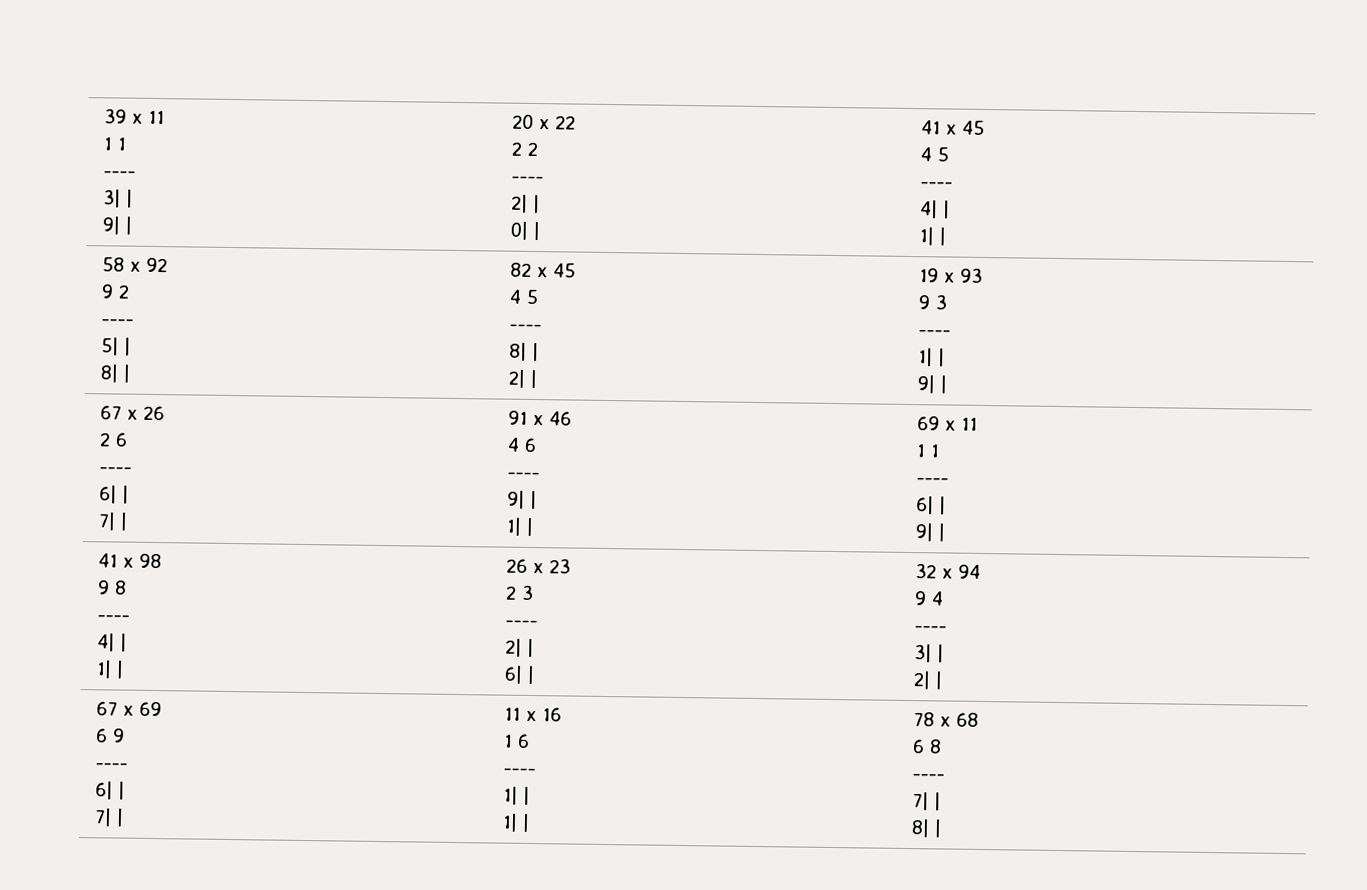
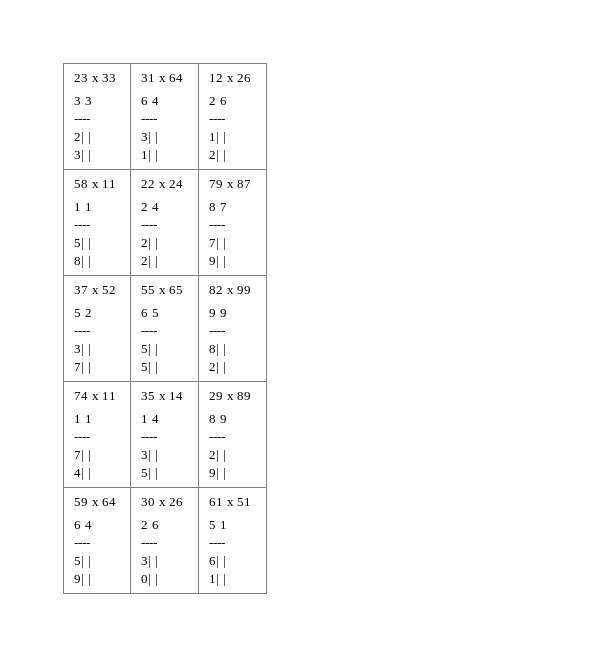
- 39 x 11
- 1 1
+ 23 x 33
+ 3 3
+ ----
+ 2| |
+ 3| | | 31 x 64
+ 6 4
  ----
  3| |
- 9| | | 20 x 22
- 2 2
+ 1| | | 12 x 26
+ 2 6
  ----
+ 1| |
  2| |
- 0| | | 41 x 45
- 4 5
- ----
- 4| |
- 1| |
- 58 x 92
- 9 2
+ 58 x 11
+ 1 1
  ----
  5| |
- 8| | | 82 x 45
- 4 5
+ 8| | | 22 x 24
+ 2 4
+ ----
+ 2| |
+ 2| | | 79 x 87
+ 8 7
+ ----
+ 7| |
+ 9| |
+ 37 x 52
+ 5 2
+ ----
+ 3| |
+ 7| | | 55 x 65
+ 6 5
+ ----
+ 5| |
+ 5| | | 82 x 99
+ 9 9
  ----
  8| |
- 2| | | 19 x 93
- 9 3
+ 2| |
+ 74 x 11
+ 1 1
  ----
- 1| |
+ 7| |
+ 4| | | 35 x 14
+ 1 4
+ ----
+ 3| |
+ 5| | | 29 x 89
+ 8 9
+ ----
+ 2| |
  9| |
- 67 x 26
+ 59 x 64
+ 6 4
+ ----
+ 5| |
+ 9| | | 30 x 26
  2 6
  ----
- 6| |
- 7| | | 91 x 46
- 4 6
- ----
- 9| |
- 1| | | 69 x 11
- 1 1
+ 3| |
+ 0| | | 61 x 51
+ 5 1
  ----
  6| |
- 9| |
- 41 x 98
- 9 8
- ----
- 4| |
- 1| | | 26 x 23
- 2 3
- ----
- 2| |
- 6| | | 32 x 94
- 9 4
- ----
- 3| |
- 2| |
- 67 x 69
- 6 9
- ----
- 6| |
- 7| | | 11 x 16
- 1 6
- ----
  1| |
- 1| | | 78 x 68
- 6 8
- ----
- 7| |
- 8| |

